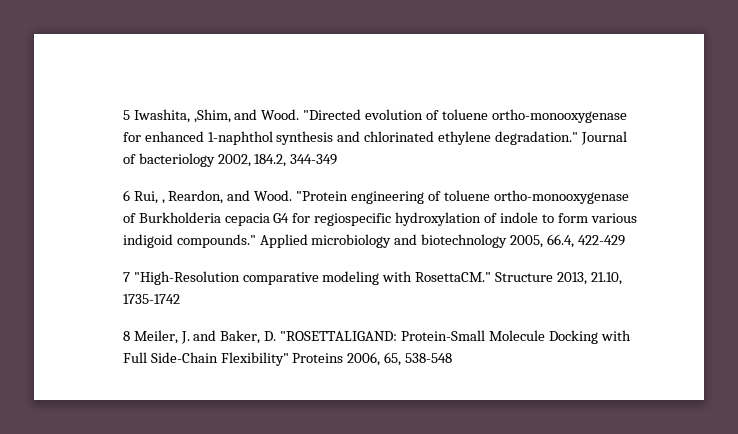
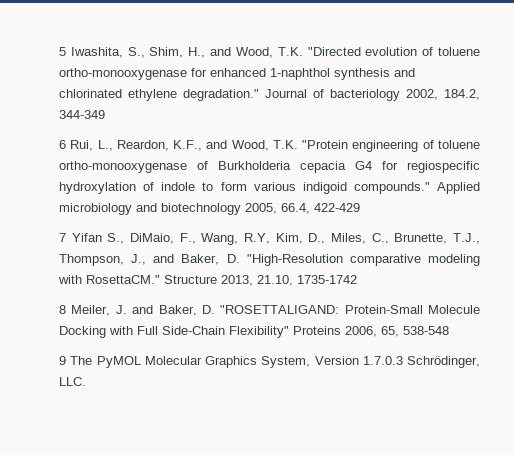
- 5 Iwashita, ,Shim, and Wood. "Directed evolution of toluene ortho-monooxygenase for enhanced 1-naphthol synthesis and chlorinated ethylene degradation."
+ 5 Iwashita, S., Shim, H., and Wood, T.K. "Directed evolution of toluene ortho-monooxygenase for enhanced 1-naphthol synthesis and chlorinated ethylene degradation."
- 6 Rui, , Reardon, and Wood. "Protein engineering of toluene ortho-monooxygenase of Burkholderia cepacia G4 for regiospecific hydroxylation of indole to form various indigoid compounds."
+ 6 Rui, L., Reardon, K.F., and Wood, T.K. "Protein engineering of toluene ortho-monooxygenase of Burkholderia cepacia G4 for regiospecific hydroxylation of indole to form various indigoid compounds."
- 7 "High-Resolution comparative modeling with RosettaCM."
+ 7 Yifan S., DiMaio, F., Wang, R.Y, Kim, D., Miles, C., Brunette, T.J., Thompson, J., and Baker, D. "High-Resolution comparative modeling with RosettaCM."
+ 9 The PyMOL Molecular Graphics System, Version 1.7.0.3 Schrödinger, LLC.

